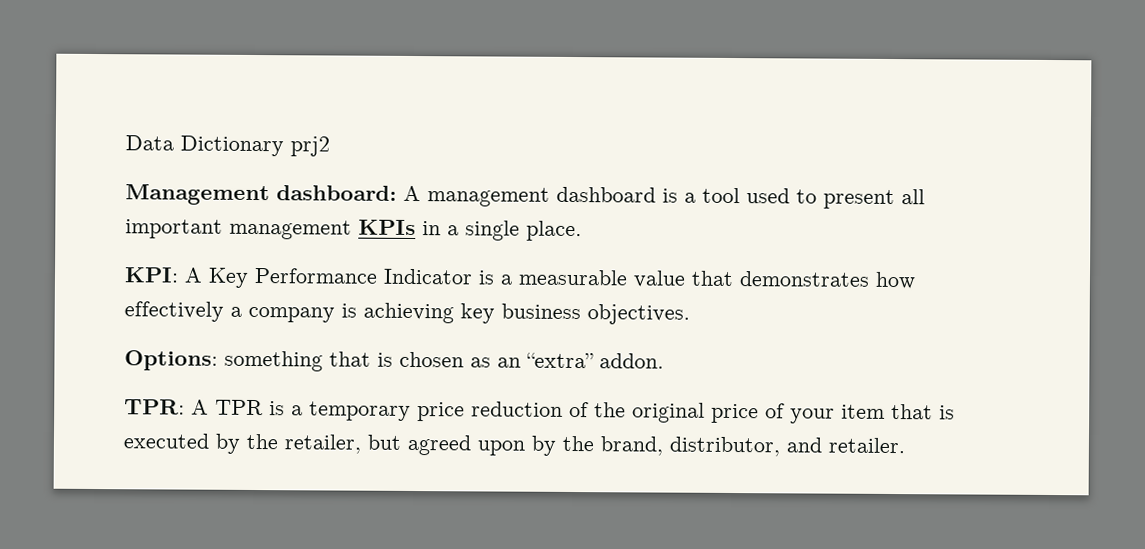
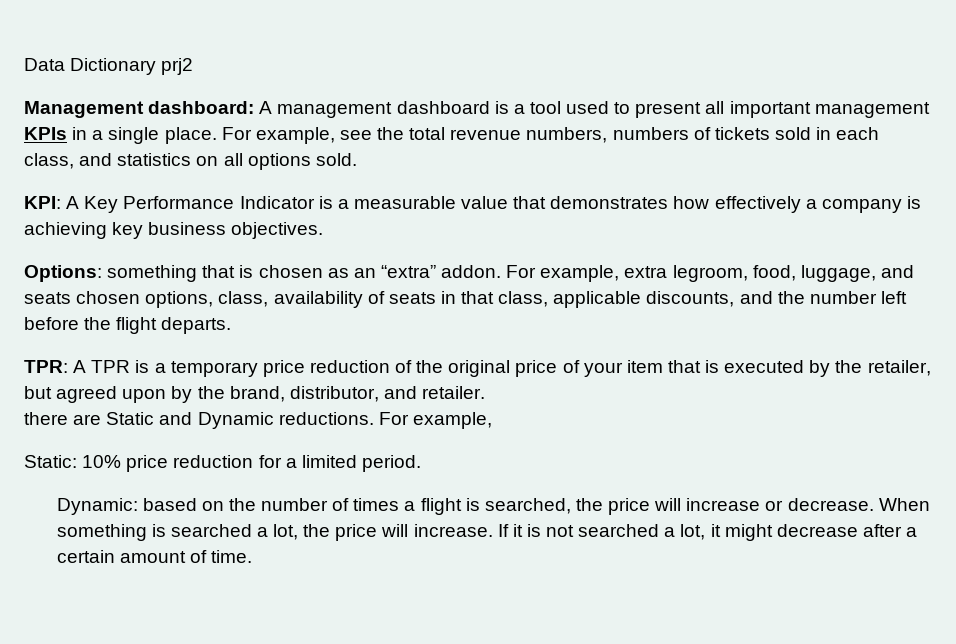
+ For example, see the total revenue numbers, numbers of tickets sold in each class, and statistics on all options sold.
+ For example, extra legroom, food, luggage, and seats chosen options, class, availability of seats in that class, applicable discounts, and the number left before the flight departs.
+ there are Static and Dynamic reductions. For example,
+ Static: 10% price reduction for a limited period.
+ Dynamic: based on the number of times a flight is searched, the price will increase or decrease. When something is searched a lot, the price will increase. If it is not searched a lot, it might decrease after a certain amount of time.

